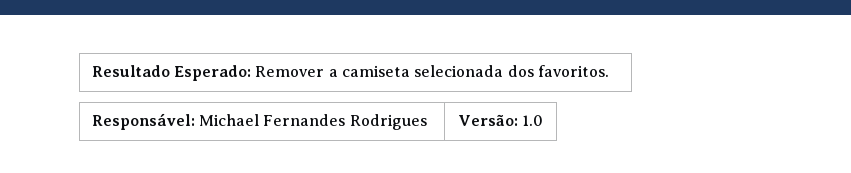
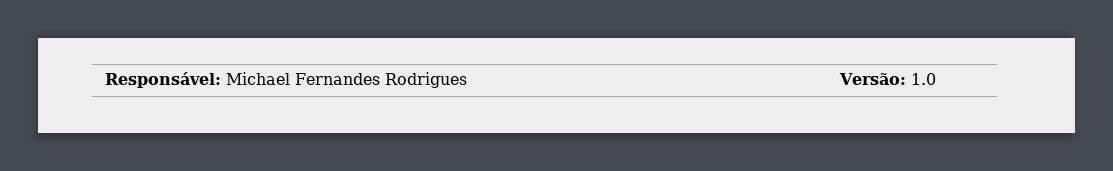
- Resultado Esperado: Remover a camiseta selecionada dos favoritos.

